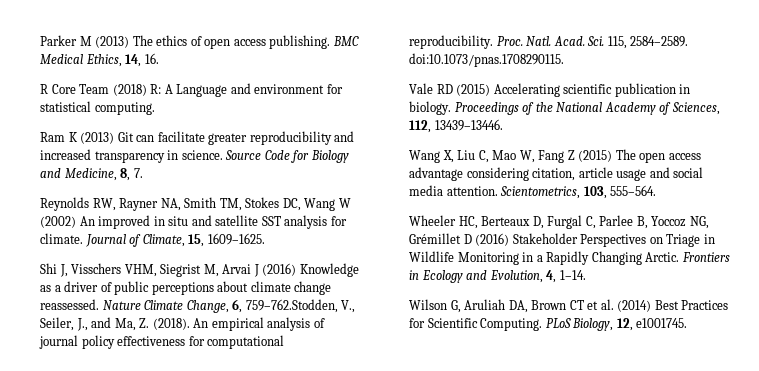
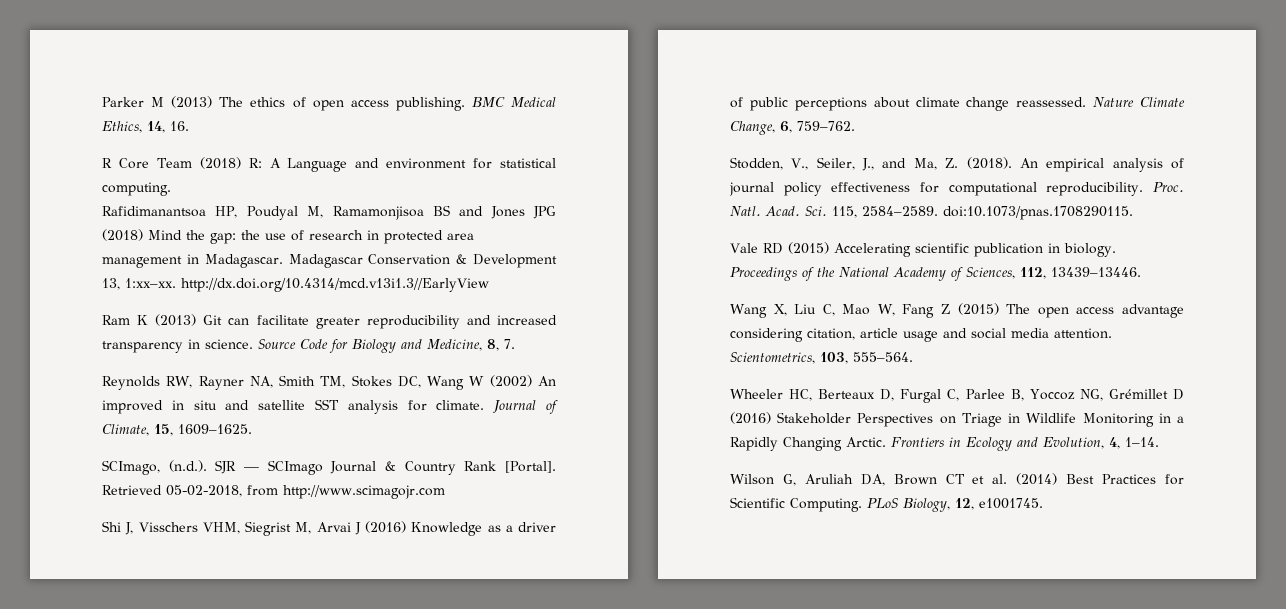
+ Rafidimanantsoa HP, Poudyal M, Ramamonjisoa BS and Jones JPG (2018) Mind the gap: the use of research in protected area management in Madagascar. Madagascar Conservation & Development 13, 1:xx–xx. http://dx.doi.org/10.4314/mcd.v13i1.3//EarlyView
+ SCImago, (n.d.). SJR — SCImago Journal & Country Rank [Portal]. Retrieved 05-02-2018, from http://www.scimagojr.com
- Nature Climate Change, 6, 759–762.Stodden, V., Seiler, J., and Ma, Z. (2018).
+ Nature Climate Change, 6, 759–762.
+ Stodden, V., Seiler, J., and Ma, Z. (2018).

